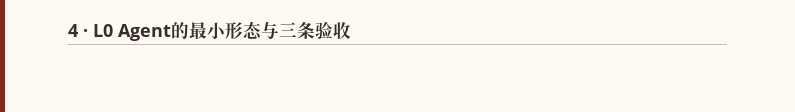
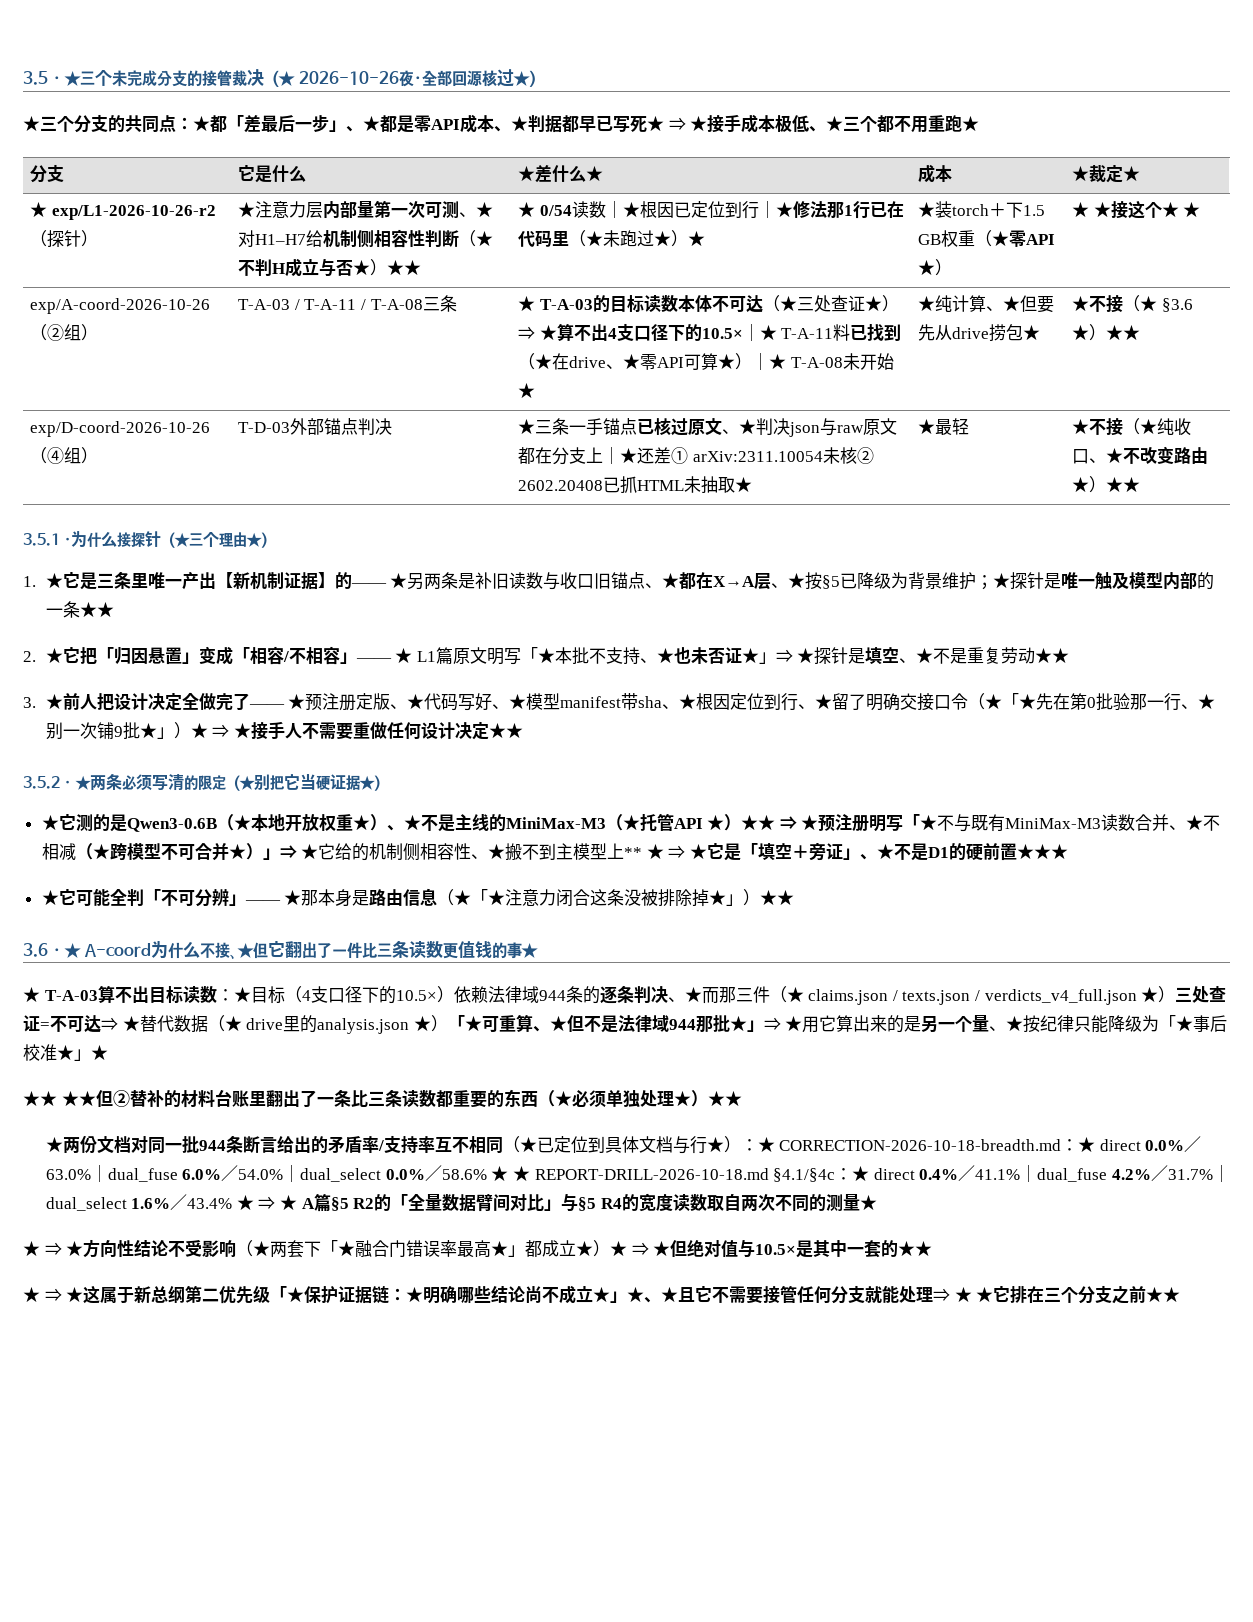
- 4 · L0 Agent的最小形态与三条验收
+ 3.5 · ★三个未完成分支的接管裁决（★ 2026-10-26夜·全部回源核过★）
+ ★三个分支的共同点：★都「差最后一步」、★都是零API成本、★判据都早已写死★ ⇒ ★接手成本极低、★三个都不用重跑★
+ 分支 | 它是什么 | ★差什么★ | 成本 | ★裁定★
+ ★ exp/L1-2026-10-26-r2（探针） | ★注意力层内部量第一次可测、★对H1–H7给机制侧相容性判断（★不判H成立与否★）★★ | ★ 0/54读数｜★根因已定位到行｜★修法那1行已在代码里（★未跑过★）★ | ★装torch＋下1.5 GB权重（★零API ★） | ★ ★接这个★ ★
+ exp/A-coord-2026-10-26（②组） | T-A-03 / T-A-11 / T-A-08三条 | ★ T-A-03的目标读数本体不可达（★三处查证★）⇒ ★算不出4支口径下的10.5×｜★ T-A-11料已找到（★在drive、★零API可算★）｜★ T-A-08未开始★ | ★纯计算、★但要先从drive捞包★ | ★不接（★ §3.6 ★）★★
+ exp/D-coord-2026-10-26（④组） | T-D-03外部锚点判决 | ★三条一手锚点已核过原文、★判决json与raw原文都在分支上｜★还差① arXiv:2311.10054未核② 2602.20408已抓HTML未抽取★ | ★最轻 | ★不接（★纯收口、★不改变路由★）★★
+ 3.5.1 ·为什么接探针（★三个理由★）
+ 1. ★它是三条里唯一产出【新机制证据】的—— ★另两条是补旧读数与收口旧锚点、★都在X→A层、★按§5已降级为背景维护；★探针是唯一触及模型内部的一条★★
+ 2. ★它把「归因悬置」变成「相容/不相容」—— ★ L1篇原文明写「★本批不支持、★也未否证★」⇒ ★探针是填空、★不是重复劳动★★
+ 3. ★前人把设计决定全做完了—— ★预注册定版、★代码写好、★模型manifest带sha、★根因定位到行、★留了明确交接口令（★「★先在第0批验那一行、★别一次铺9批★」）★ ⇒ ★接手人不需要重做任何设计决定★★
+ 3.5.2 · ★两条必须写清的限定（★别把它当硬证据★）
+ ★它测的是Qwen3-0.6B（★本地开放权重★）、★不是主线的MiniMax-M3（★托管API ★）★★ ⇒ ★预注册明写「★不与既有MiniMax-M3读数合并、★不相减（★跨模型不可合并★）」⇒ ★它给的机制侧相容性、★搬不到主模型上** ★ ⇒ ★它是「填空＋旁证」、★不是D1的硬前置★★★
+ ★它可能全判「不可分辨」—— ★那本身是路由信息（★「★注意力闭合这条没被排除掉★」）★★
+ 3.6 · ★ A-coord为什么不接、★但它翻出了一件比三条读数更值钱的事★
+ ★ T-A-03算不出目标读数：★目标（4支口径下的10.5×）依赖法律域944条的逐条判决、★而那三件（★ claims.json / texts.json / verdicts_v4_full.json ★）三处查证=不可达⇒ ★替代数据（★ drive里的analysis.json ★）「★可重算、★但不是法律域944那批★」⇒ ★用它算出来的是另一个量、★按纪律只能降级为「★事后校准★」★
+ ★★ ★★但②替补的材料台账里翻出了一条比三条读数都重要的东西（★必须单独处理★）★★
+ ★两份文档对同一批944条断言给出的矛盾率/支持率互不相同（★已定位到具体文档与行★）：★ CORRECTION-2026-10-18-breadth.md：★ direct 0.0%／63.0%｜dual_fuse 6.0%／54.0%｜dual_select 0.0%／58.6% ★ ★ REPORT-DRILL-2026-10-18.md §4.1/§4c：★ direct 0.4%／41.1%｜dual_fuse 4.2%／31.7%｜dual_select 1.6%／43.4% ★ ⇒ ★ A篇§5 R2的「全量数据臂间对比」与§5 R4的宽度读数取自两次不同的测量★
+ ★ ⇒ ★方向性结论不受影响（★两套下「★融合门错误率最高★」都成立★）★ ⇒ ★但绝对值与10.5×是其中一套的★★
+ ★ ⇒ ★这属于新总纲第二优先级「★保护证据链：★明确哪些结论尚不成立★」★、★且它不需要接管任何分支就能处理⇒ ★ ★它排在三个分支之前★★

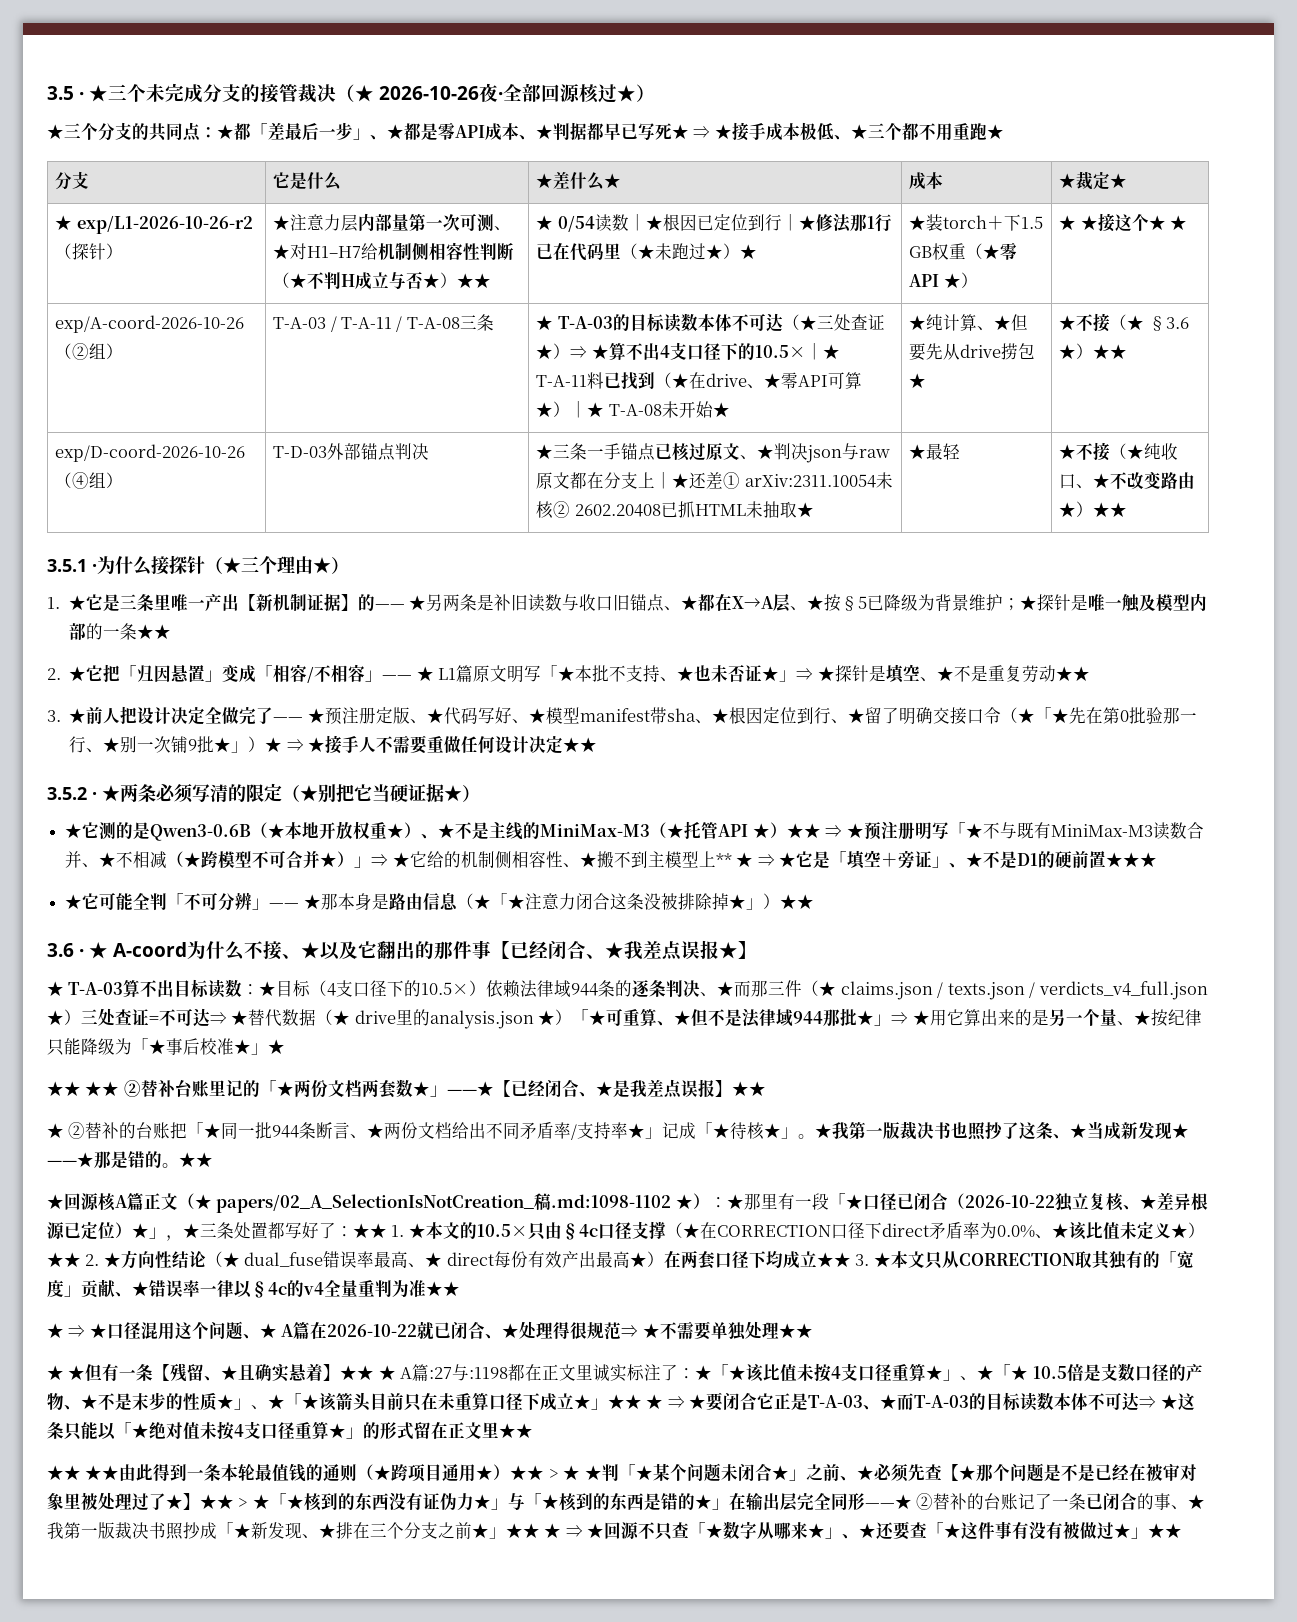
- 3.6 · ★ A-coord为什么不接、★但它翻出了一件比三条读数更值钱的事★
+ 3.6 · ★ A-coord为什么不接、★以及它翻出的那件事【已经闭合、★我差点误报★】
- ★★ ★★但②替补的材料台账里翻出了一条比三条读数都重要的东西（★必须单独处理★）★★
- ★两份文档对同一批944条断言给出的矛盾率/支持率互不相同（★已定位到具体文档与行★）：★ CORRECTION-2026-10-18-breadth.md：★ direct 0.0%／63.0%｜dual_fuse 6.0%／54.0%｜dual_select 0.0%／58.6% ★ ★ REPORT-DRILL-2026-10-18.md §4.1/§4c：★ direct 0.4%／41.1%｜dual_fuse 4.2%／31.7%｜dual_select 1.6%／43.4% ★ ⇒ ★ A篇§5 R2的「全量数据臂间对比」与§5 R4的宽度读数取自两次不同的测量★
- ★ ⇒ ★方向性结论不受影响（★两套下「★融合门错误率最高★」都成立★）★ ⇒ ★但绝对值与10.5×是其中一套的★★
- ★ ⇒ ★这属于新总纲第二优先级「★保护证据链：★明确哪些结论尚不成立★」★、★且它不需要接管任何分支就能处理⇒ ★ ★它排在三个分支之前★★
+ ★★ ★★ ②替补台账里记的「★两份文档两套数★」——★【已经闭合、★是我差点误报】★★
+ ★ ②替补的台账把「★同一批944条断言、★两份文档给出不同矛盾率/支持率★」记成「★待核★」。★我第一版裁决书也照抄了这条、★当成新发现★ ——★那是错的。★★
+ ★回源核A篇正文（★ papers/02_A_SelectionIsNotCreation_稿.md:1098-1102 ★）：★那里有一段「★口径已闭合（2026-10-22独立复核、★差异根源已定位）★」，★三条处置都写好了：★★ 1. ★本文的10.5×只由§4c口径支撑（★在CORRECTION口径下direct矛盾率为0.0%、★该比值未定义★）★★ 2. ★方向性结论（★ dual_fuse错误率最高、★ direct每份有效产出最高★）在两套口径下均成立★★ 3. ★本文只从CORRECTION取其独有的「宽度」贡献、★错误率一律以§4c的v4全量重判为准★★
+ ★ ⇒ ★口径混用这个问题、★ A篇在2026-10-22就已闭合、★处理得很规范⇒ ★不需要单独处理★★
+ ★ ★但有一条【残留、★且确实悬着】★★ ★ A篇:27与:1198都在正文里诚实标注了：★「★该比值未按4支口径重算★」、★「★ 10.5倍是支数口径的产物、★不是末步的性质★」、★「★该箭头目前只在未重算口径下成立★」★★ ★ ⇒ ★要闭合它正是T-A-03、★而T-A-03的目标读数本体不可达⇒ ★这条只能以「★绝对值未按4支口径重算★」的形式留在正文里★★
+ ★★ ★★由此得到一条本轮最值钱的通则（★跨项目通用★）★★ > ★ ★判「★某个问题未闭合★」之前、★必须先查【★那个问题是不是已经在被审对象里被处理过了★】★★ > ★「★核到的东西没有证伪力★」与「★核到的东西是错的★」在输出层完全同形——★ ②替补的台账记了一条已闭合的事、★我第一版裁决书照抄成「★新发现、★排在三个分支之前★」★★ ★ ⇒ ★回源不只查「★数字从哪来★」、★还要查「★这件事有没有被做过★」★★

